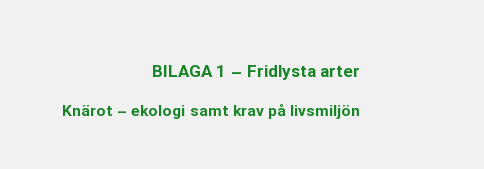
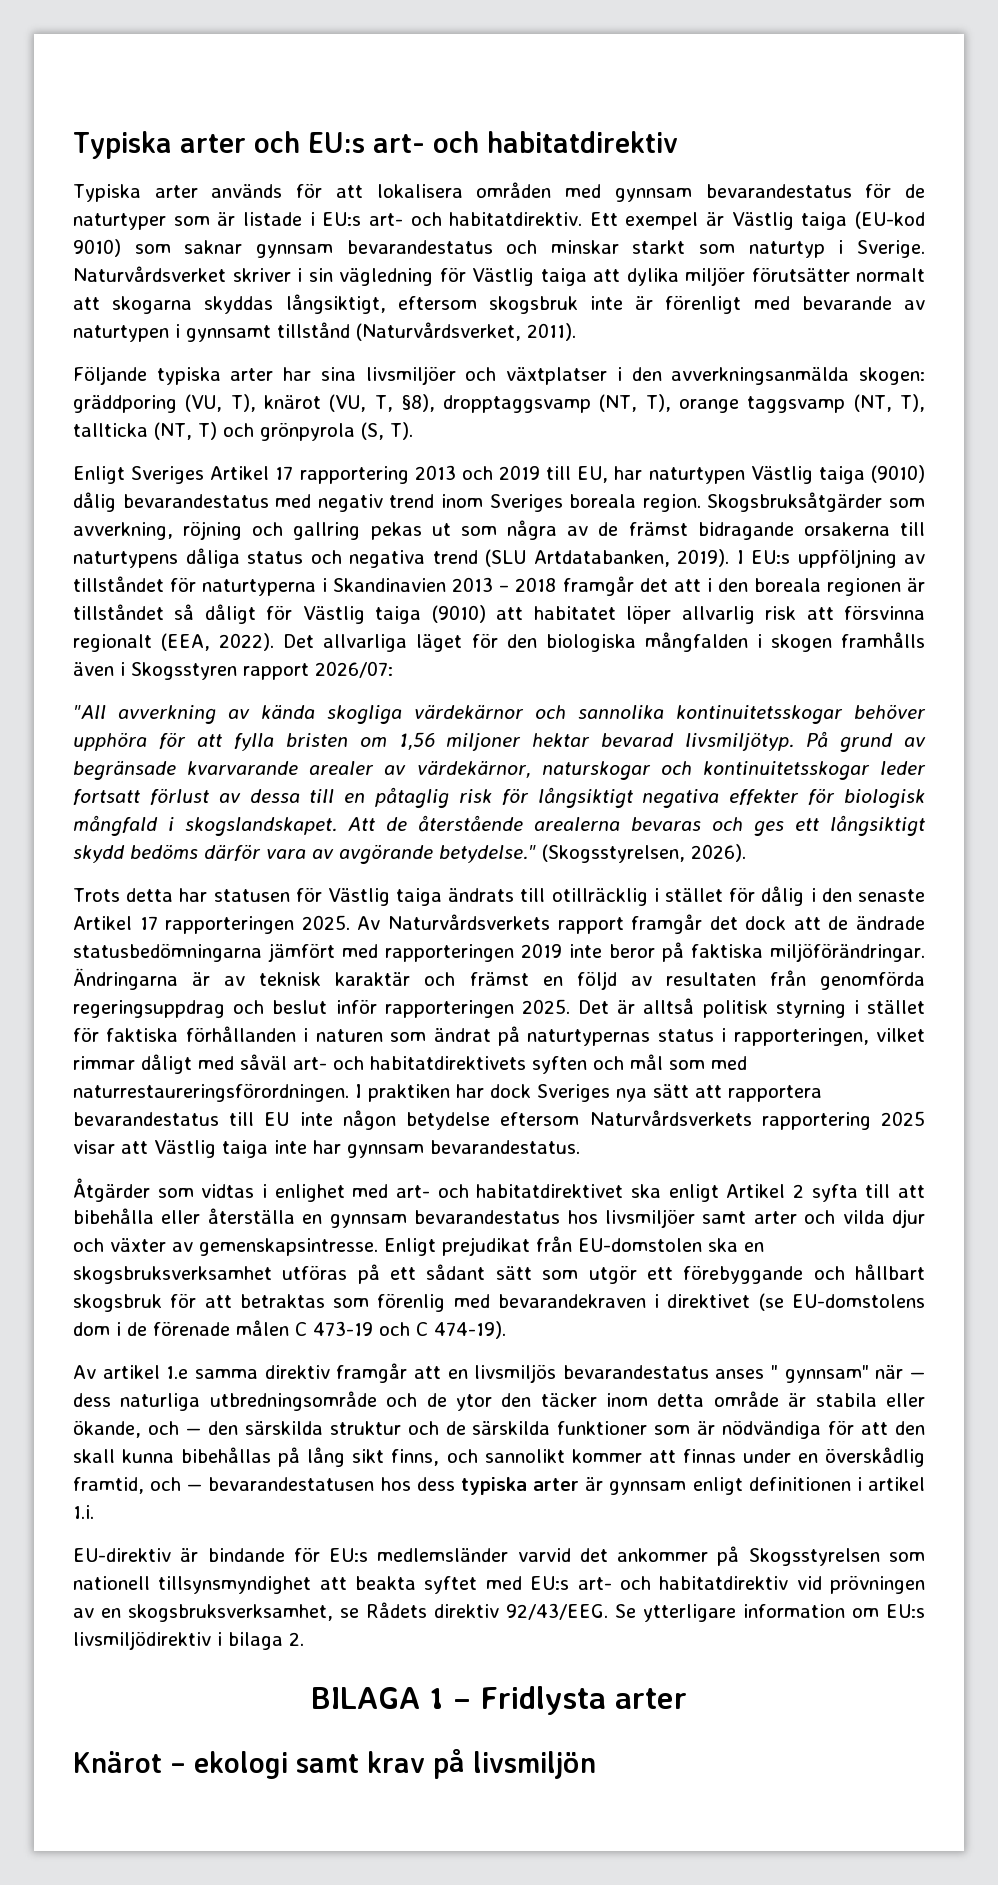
+ Typiska arter och EU:s art- och habitatdirektiv
+ Typiska arter används för att lokalisera områden med gynnsam bevarandestatus för de naturtyper som är listade i EU:s art- och habitatdirektiv. Ett exempel är Västlig taiga (EU-kod 9010) som saknar gynnsam bevarandestatus och minskar starkt som naturtyp i Sverige. Naturvårdsverket skriver i sin vägledning för Västlig taiga att dylika miljöer förutsätter normalt att skogarna skyddas långsiktigt, eftersom skogsbruk inte är förenligt med bevarande av naturtypen i gynnsamt tillstånd (Naturvårdsverket, 2011).
+ Följande typiska arter har sina livsmiljöer och växtplatser i den avverkningsanmälda skogen: gräddporing (VU, T), knärot (VU, T, §8), dropptaggsvamp (NT, T), orange taggsvamp (NT, T), tallticka (NT, T) och grönpyrola (S, T).
+ Enligt Sveriges Artikel 17 rapportering 2013 och 2019 till EU, har naturtypen Västlig taiga (9010) dålig bevarandestatus med negativ trend inom Sveriges boreala region. Skogsbruksåtgärder som avverkning, röjning och gallring pekas ut som några av de främst bidragande orsakerna till naturtypens dåliga status och negativa trend (SLU Artdatabanken, 2019). I EU:s uppföljning av tillståndet för naturtyperna i Skandinavien 2013 – 2018 framgår det att i den boreala regionen är tillståndet så dåligt för Västlig taiga (9010) att habitatet löper allvarlig risk att försvinna regionalt (EEA, 2022). Det allvarliga läget för den biologiska mångfalden i skogen framhålls även i Skogsstyren rapport 2026/07:
+ "All avverkning av kända skogliga värdekärnor och sannolika kontinuitetsskogar behöver upphöra för att fylla bristen om 1,56 miljoner hektar bevarad livsmiljötyp. På grund av begränsade kvarvarande arealer av värdekärnor, naturskogar och kontinuitetsskogar leder fortsatt förlust av dessa till en påtaglig risk för långsiktigt negativa effekter för biologisk mångfald i skogslandskapet. Att de återstående arealerna bevaras och ges ett långsiktigt skydd bedöms därför vara av avgörande betydelse." (Skogsstyrelsen, 2026).
+ Trots detta har statusen för Västlig taiga ändrats till otillräcklig i stället för dålig i den senaste Artikel 17 rapporteringen 2025. Av Naturvårdsverkets rapport framgår det dock att de ändrade statusbedömningarna jämfört med rapporteringen 2019 inte beror på faktiska miljöförändringar. Ändringarna är av teknisk karaktär och främst en följd av resultaten från genomförda regeringsuppdrag och beslut inför rapporteringen 2025. Det är alltså politisk styrning i stället för faktiska förhållanden i naturen som ändrat på naturtypernas status i rapporteringen, vilket rimmar dåligt med såväl art- och habitatdirektivets syften och mål som med naturrestaureringsförordningen. I praktiken har dock Sveriges nya sätt att rapportera bevarandestatus till EU inte någon betydelse eftersom Naturvårdsverkets rapportering 2025 visar att Västlig taiga inte har gynnsam bevarandestatus.
+ Åtgärder som vidtas i enlighet med art- och habitatdirektivet ska enligt Artikel 2 syfta till att bibehålla eller återställa en gynnsam bevarandestatus hos livsmiljöer samt arter och vilda djur och växter av gemenskapsintresse. Enligt prejudikat från EU-domstolen ska en skogsbruksverksamhet utföras på ett sådant sätt som utgör ett förebyggande och hållbart skogsbruk för att betraktas som förenlig med bevarandekraven i direktivet (se EU-domstolens dom i de förenade målen C 473-19 och C 474-19).
+ Av artikel 1.e samma direktiv framgår att en livsmiljös bevarandestatus anses " gynnsam" när — dess naturliga utbredningsområde och de ytor den täcker inom detta område är stabila eller ökande, och — den särskilda struktur och de särskilda funktioner som är nödvändiga för att den skall kunna bibehållas på lång sikt finns, och sannolikt kommer att finnas under en överskådlig framtid, och — bevarandestatusen hos dess typiska arter är gynnsam enligt definitionen i artikel 1.i.
+ EU-direktiv är bindande för EU:s medlemsländer varvid det ankommer på Skogsstyrelsen som nationell tillsynsmyndighet att beakta syftet med EU:s art- och habitatdirektiv vid prövningen av en skogsbruksverksamhet, se Rådets direktiv 92/43/EEG. Se ytterligare information om EU:s livsmiljödirektiv i bilaga 2.

